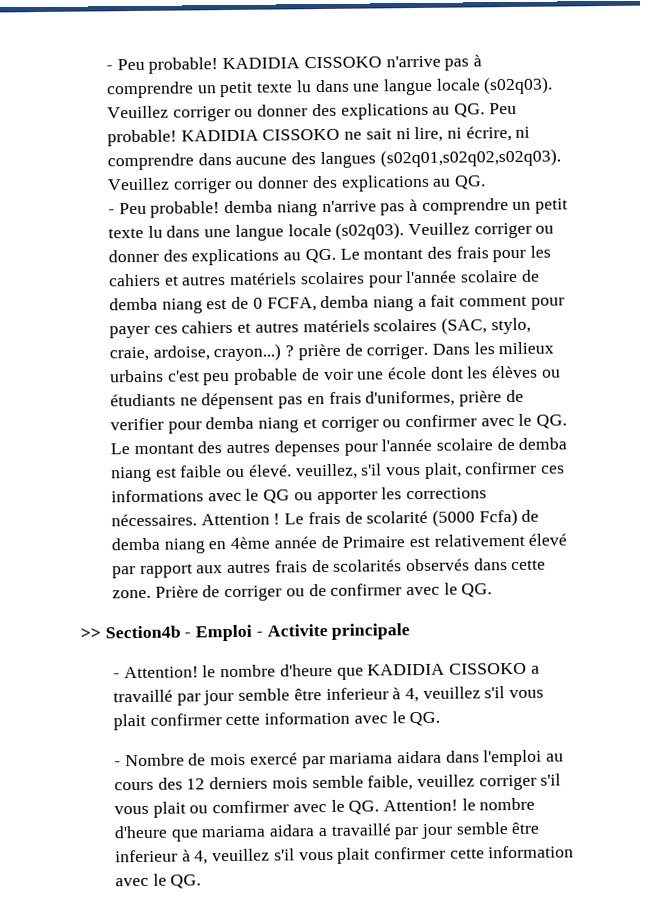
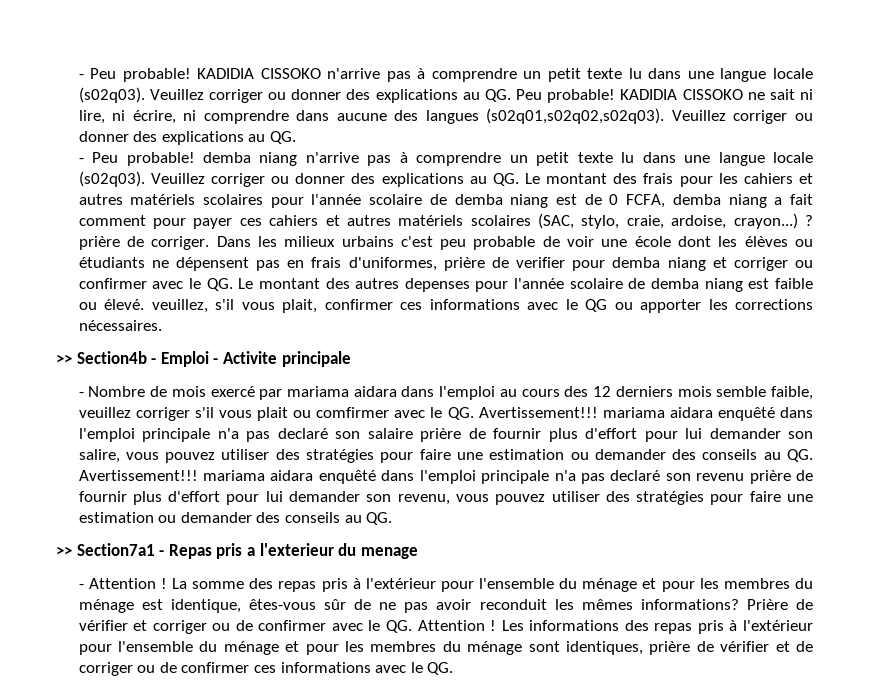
- Attention ! Le frais de scolarité (5000 Fcfa) de demba niang en 4ème année de Primaire est relativement élevé par rapport aux autres frais de scolarités observés dans cette zone. Prière de corriger ou de confirmer avec le QG.
- - Attention! le nombre d'heure que KADIDIA CISSOKO a travaillé par jour semble être inferieur à 4, veuillez s'il vous plait confirmer cette information avec le QG.
- - Nombre de mois exercé par mariama aidara dans l'emploi au cours des 12 derniers mois semble faible, veuillez corriger s'il vous plait ou comfirmer avec le QG. Attention! le nombre d'heure que mariama aidara a travaillé par jour semble être inferieur à 4, veuillez s'il vous plait confirmer cette information avec le QG.
+ - Nombre de mois exercé par mariama aidara dans l'emploi au cours des 12 derniers mois semble faible, veuillez corriger s'il vous plait ou comfirmer avec le QG. Avertissement!!! mariama aidara enquêté dans l'emploi principale n'a pas declaré son salaire prière de fournir plus d'effort pour lui demander son salire, vous pouvez utiliser des stratégies pour faire une estimation ou demander des conseils au QG. Avertissement!!! mariama aidara enquêté dans l'emploi principale n'a pas declaré son revenu prière de fournir plus d'effort pour lui demander son revenu, vous pouvez utiliser des stratégies pour faire une estimation ou demander des conseils au QG.
+ >> Section7a1 - Repas pris a l'exterieur du menage
+ - Attention ! La somme des repas pris à l'extérieur pour l'ensemble du ménage et pour les membres du ménage est identique, êtes-vous sûr de ne pas avoir reconduit les mêmes informations? Prière de vérifier et corriger ou de confirmer avec le QG. Attention ! Les informations des repas pris à l'extérieur pour l'ensemble du ménage et pour les membres du ménage sont identiques, prière de vérifier et de corriger ou de confirmer ces informations avec le QG.

